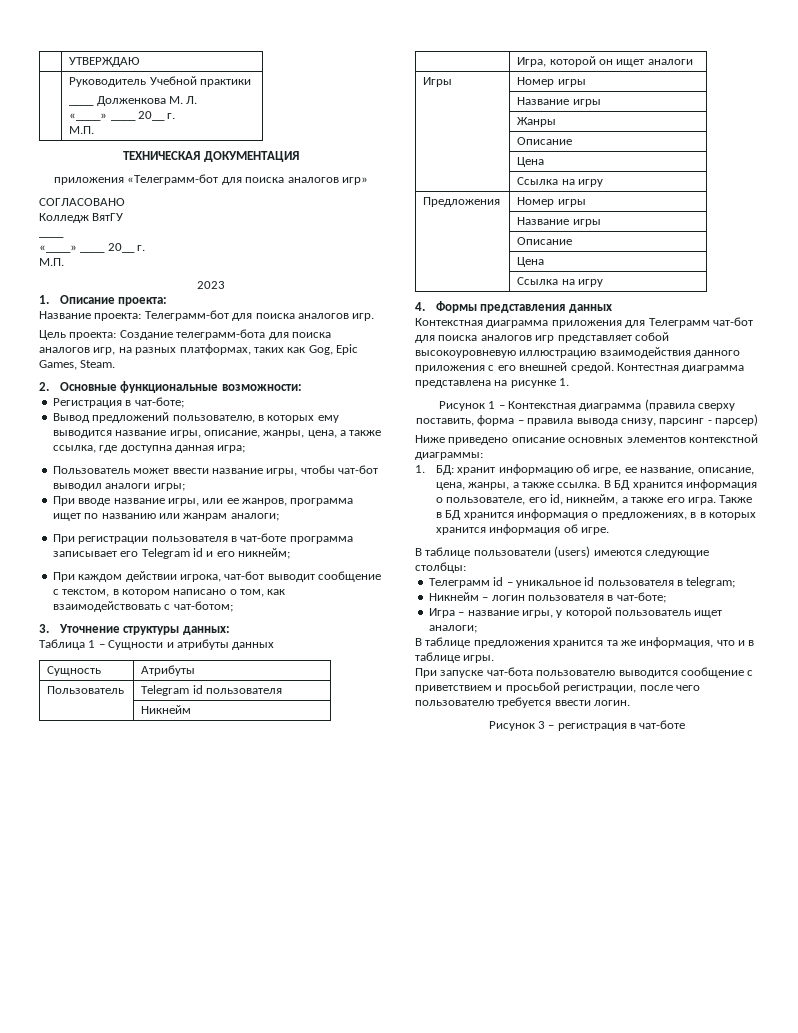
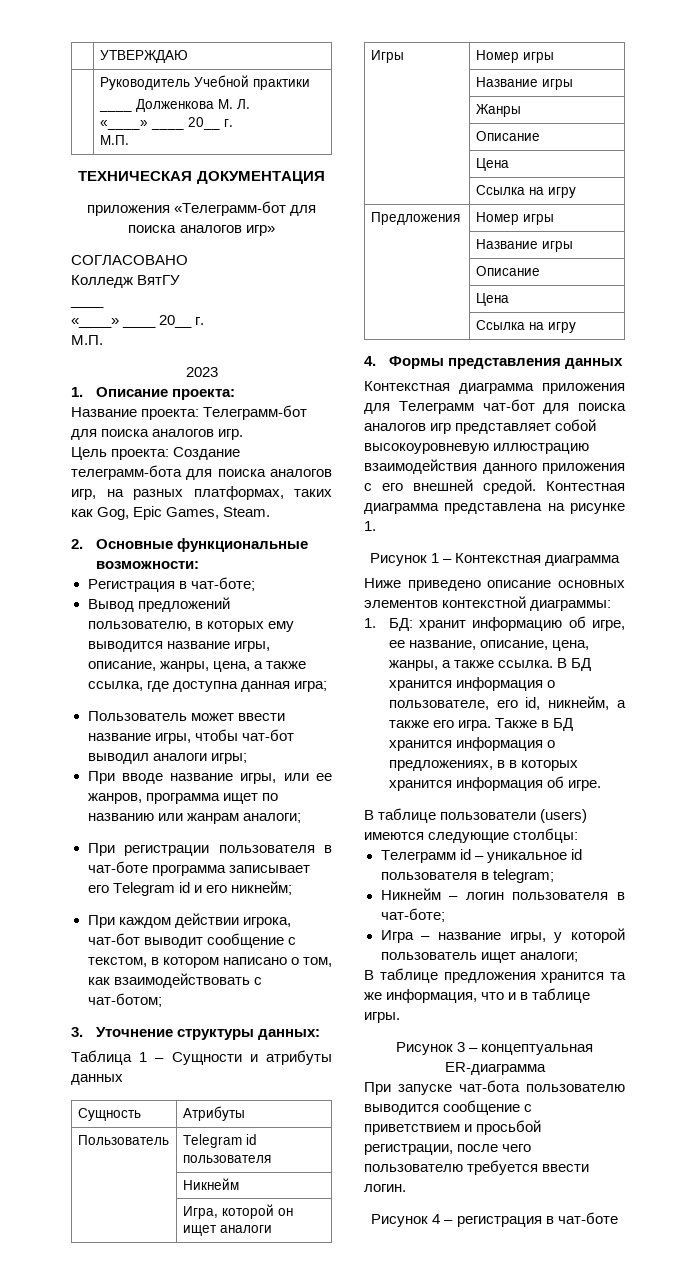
- Рисунок 1 – Контекстная диаграмма (правила сверху поставить, форма – правила вывода снизу, парсинг - парсер)
+ Рисунок 1 – Контекстная диаграмма
+ Рисунок 3 – концептуальная ER-диаграмма
- Рисунок 3 – регистрация в чат-боте
+ Рисунок 4 – регистрация в чат-боте

